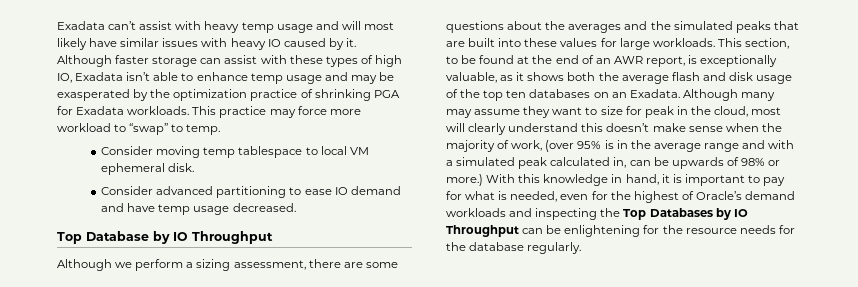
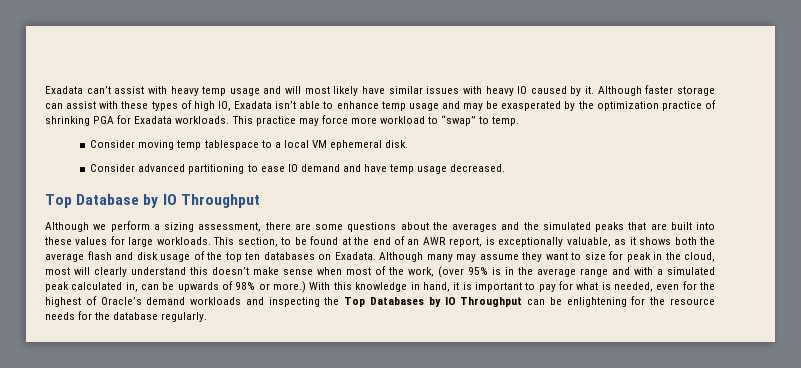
- Consider moving temp tablespace to local VM ephemeral disk.
+ Consider moving temp tablespace to a local VM ephemeral disk.
- This section, to be found at the end of an AWR report, is exceptionally valuable, as it shows both the average flash and disk usage of the top ten databases on an Exadata.
+ This section, to be found at the end of an AWR report, is exceptionally valuable, as it shows both the average flash and disk usage of the top ten databases on Exadata.
- Although many may assume they want to size for peak in the cloud, most will clearly understand this doesn’t make sense when the majority of work, (over 95% is in the average range and with a simulated peak calculated in, can be upwards of 98% or more.)
+ Although many may assume they want to size for peak in the cloud, most will clearly understand this doesn’t make sense when most of the work, (over 95% is in the average range and with a simulated peak calculated in, can be upwards of 98% or more.)

